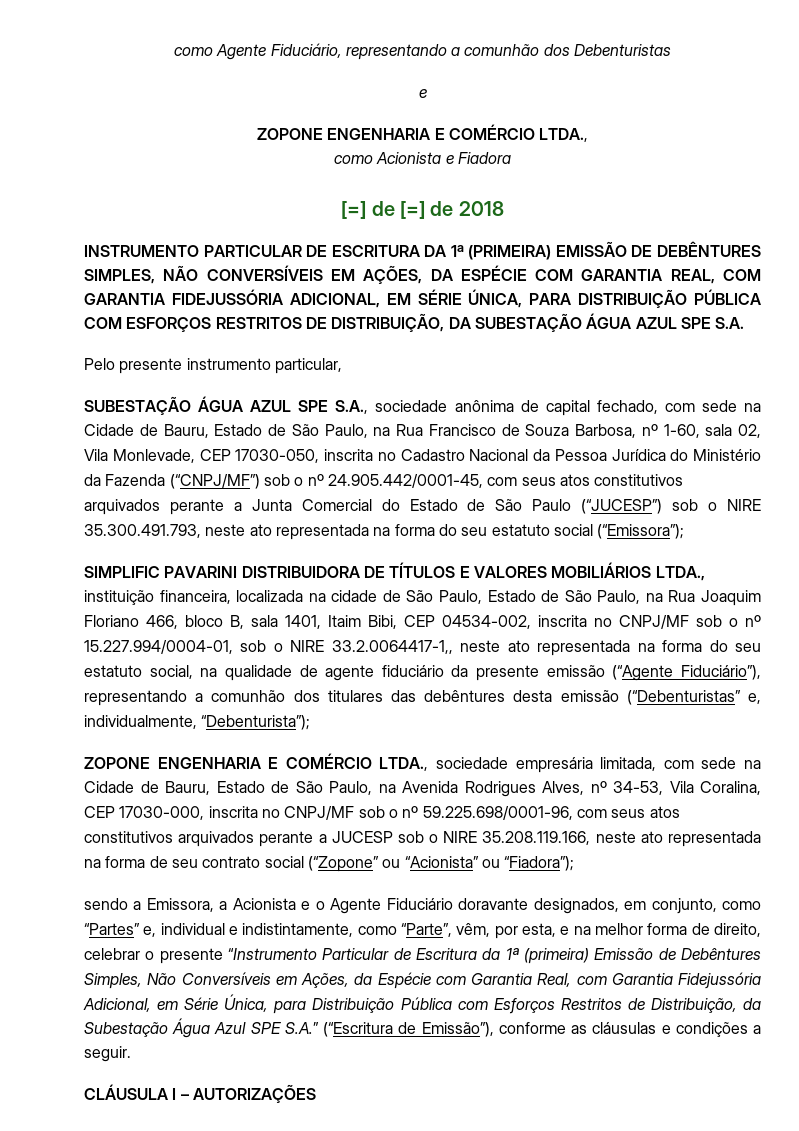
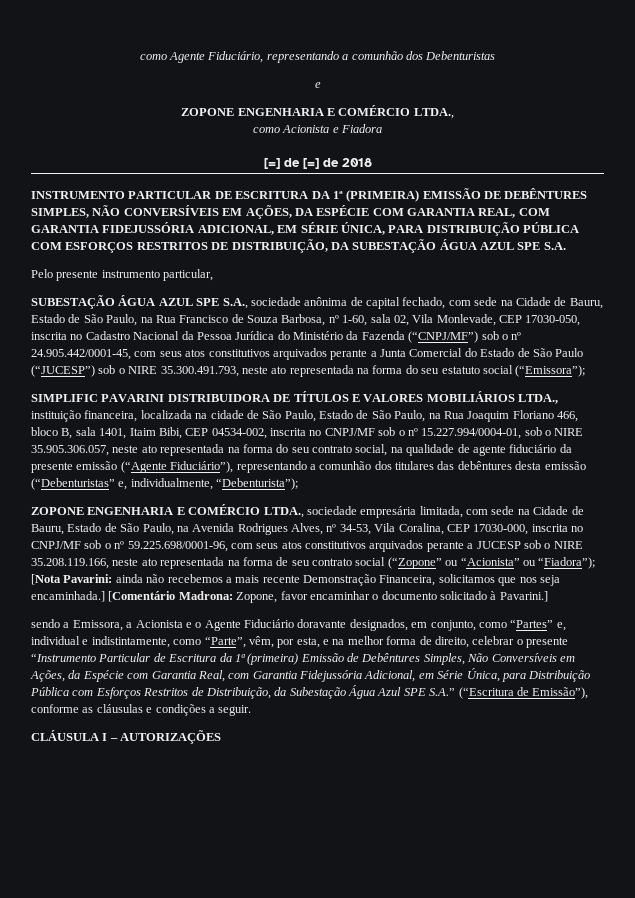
- SIMPLIFIC PAVARINI DISTRIBUIDORA DE TÍTULOS E VALORES MOBILIÁRIOS LTDA., instituição financeira, localizada na cidade de São Paulo, Estado de São Paulo, na Rua Joaquim Floriano 466, bloco B, sala 1401, Itaim Bibi, CEP 04534-002, inscrita no CNPJ/MF sob o nº 15.227.994/0004-01, sob o NIRE 33.2.0064417-1,, neste ato representada na forma do seu estatuto social, na qualidade de agente fiduciário da presente emissão (“Agente Fiduciário”), representando a comunhão dos titulares das debêntures desta emissão (“Debenturistas” e, individualmente, “Debenturista”);
+ SIMPLIFIC PAVARINI DISTRIBUIDORA DE TÍTULOS E VALORES MOBILIÁRIOS LTDA., instituição financeira, localizada na cidade de São Paulo, Estado de São Paulo, na Rua Joaquim Floriano 466, bloco B, sala 1401, Itaim Bibi, CEP 04534-002, inscrita no CNPJ/MF sob o nº 15.227.994/0004-01, sob o NIRE 35.905.306.057, neste ato representada na forma do seu contrato social, na qualidade de agente fiduciário da presente emissão (“Agente Fiduciário”), representando a comunhão dos titulares das debêntures desta emissão (“Debenturistas” e, individualmente, “Debenturista”);
+ [Nota Pavarini: ainda não recebemos a mais recente Demonstração Financeira, solicitamos que nos seja encaminhada.] [Comentário Madrona: Zopone, favor encaminhar o documento solicitado à Pavarini.]

